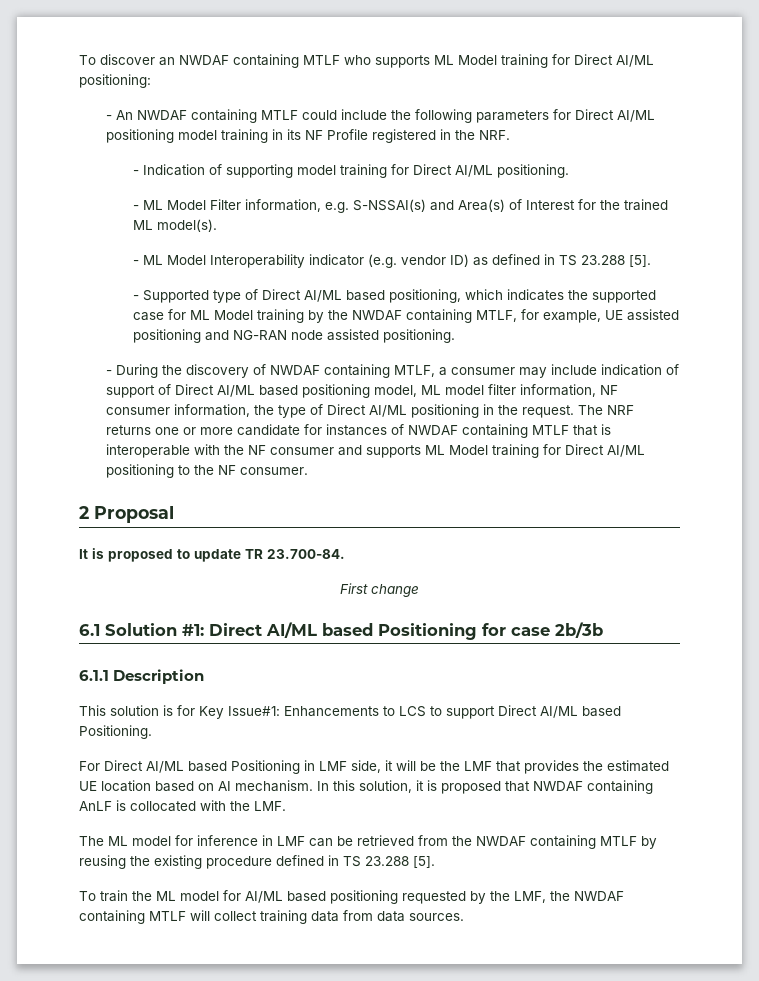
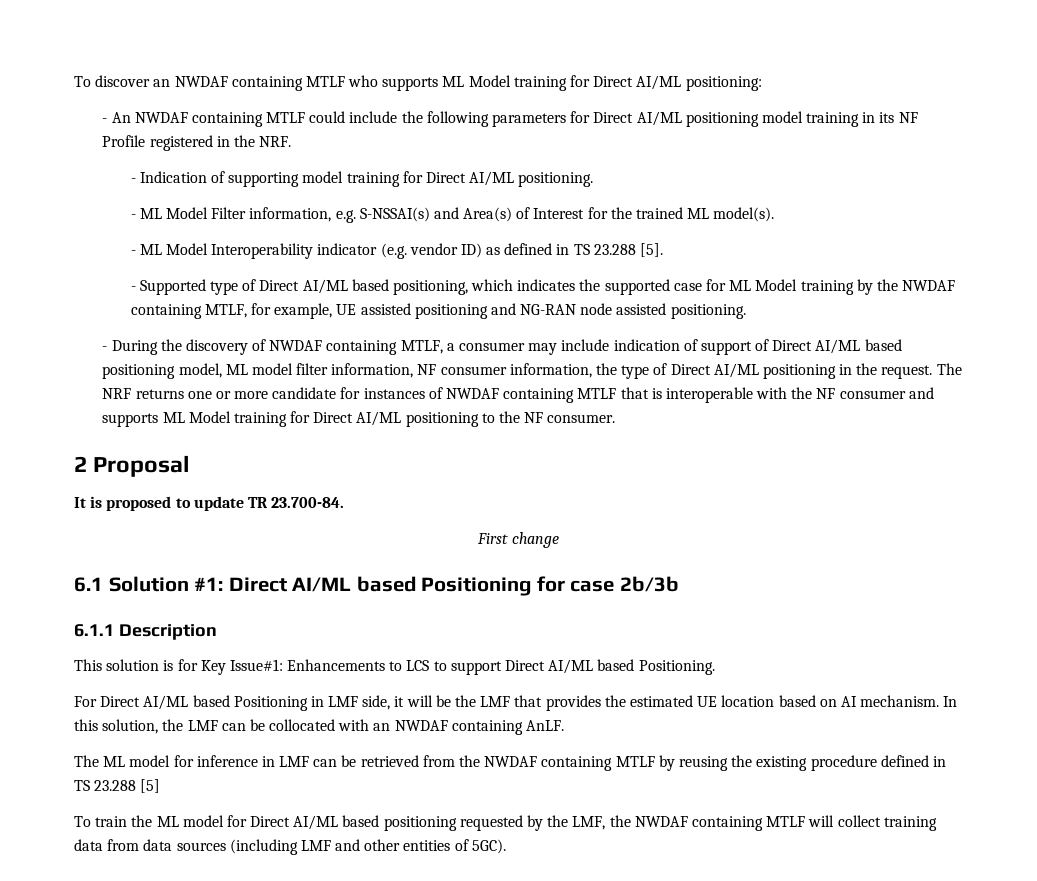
- In this solution, it is proposed that NWDAF containing AnLF is collocated with the LMF.
+ In this solution, the LMF can be collocated with an NWDAF containing AnLF.
- The ML model for inference in LMF can be retrieved from the NWDAF containing MTLF by reusing the existing procedure defined in TS 23.288 [5].
+ The ML model for inference in LMF can be retrieved from the NWDAF containing MTLF by reusing the existing procedure defined in TS 23.288 [5]
- To train the ML model for AI/ML based positioning requested by the LMF, the NWDAF containing MTLF will collect training data from data sources.
+ To train the ML model for Direct AI/ML based positioning requested by the LMF, the NWDAF containing MTLF will collect training data from data sources (including LMF and other entities of 5GC).

